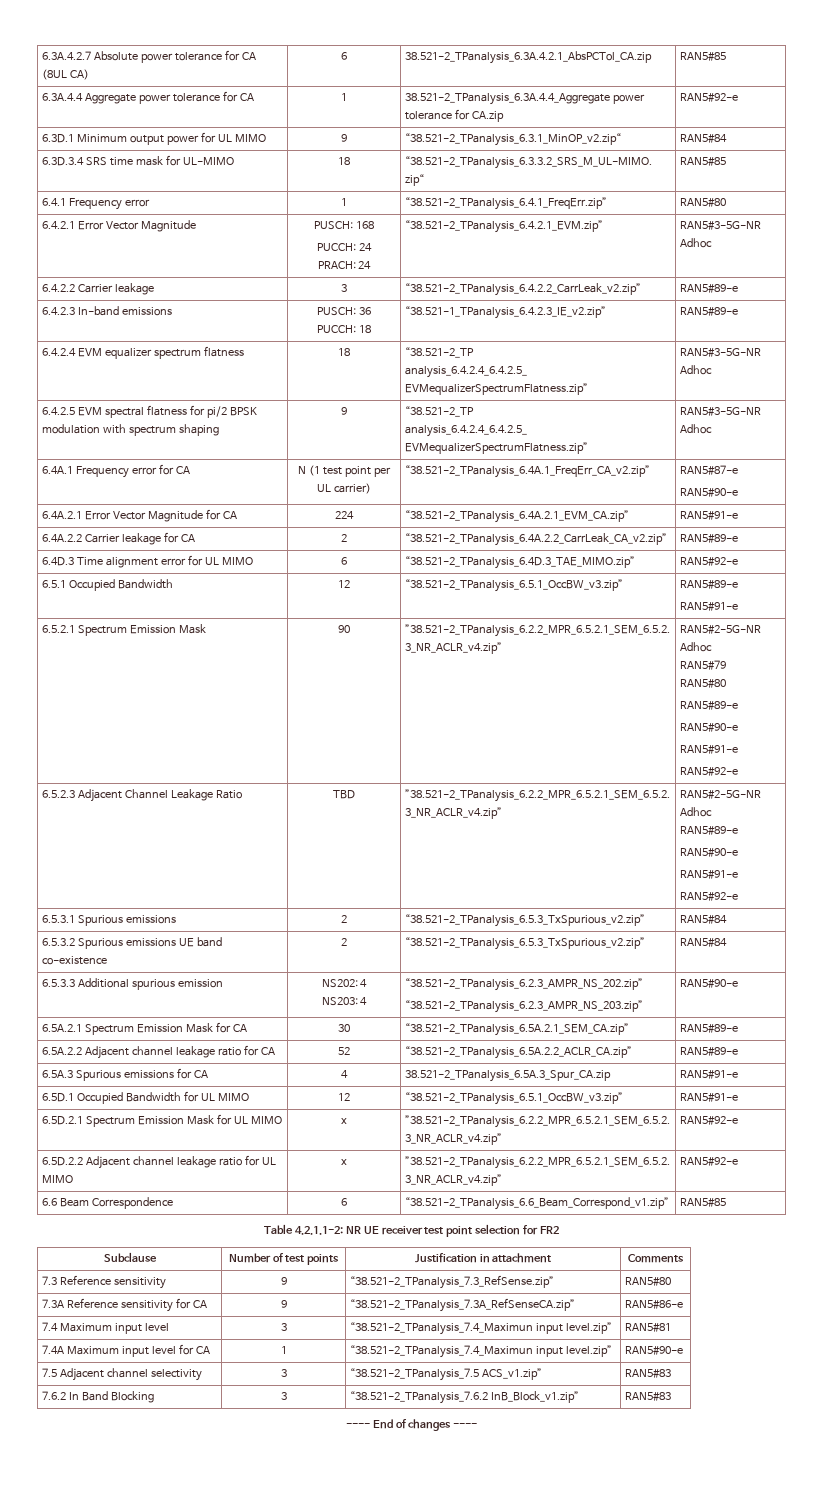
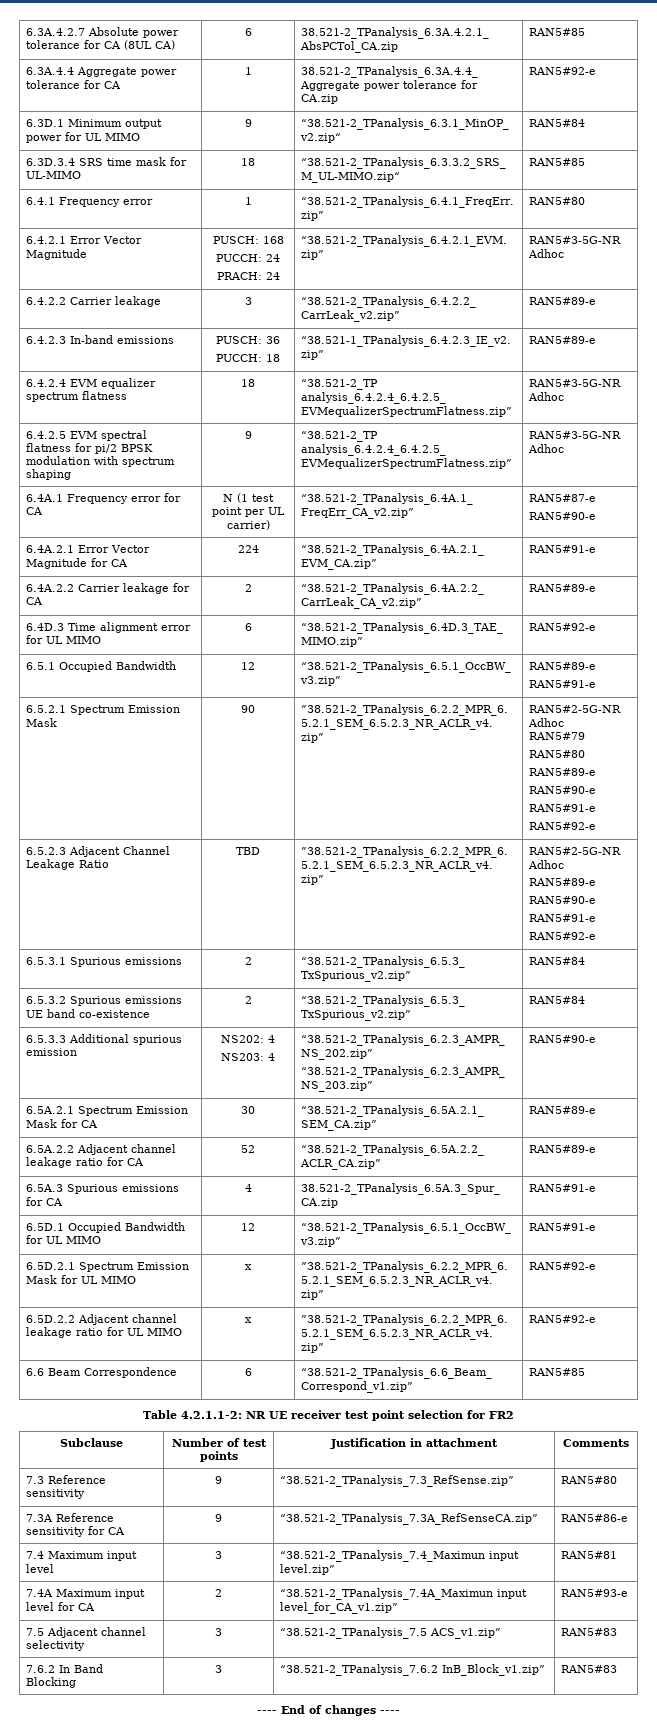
- 7.4A Maximum input level for CA | 1 | “38.521-2_TPanalysis_7.4_Maximun input level.zip” | RAN5#90-e
+ 7.4A Maximum input level for CA | 2 | “38.521-2_TPanalysis_7.4A_Maximun input level_for_CA_v1.zip” | RAN5#93-e

